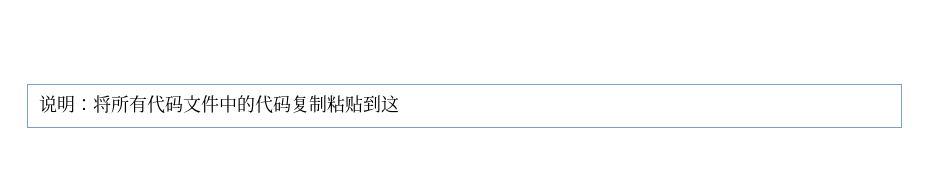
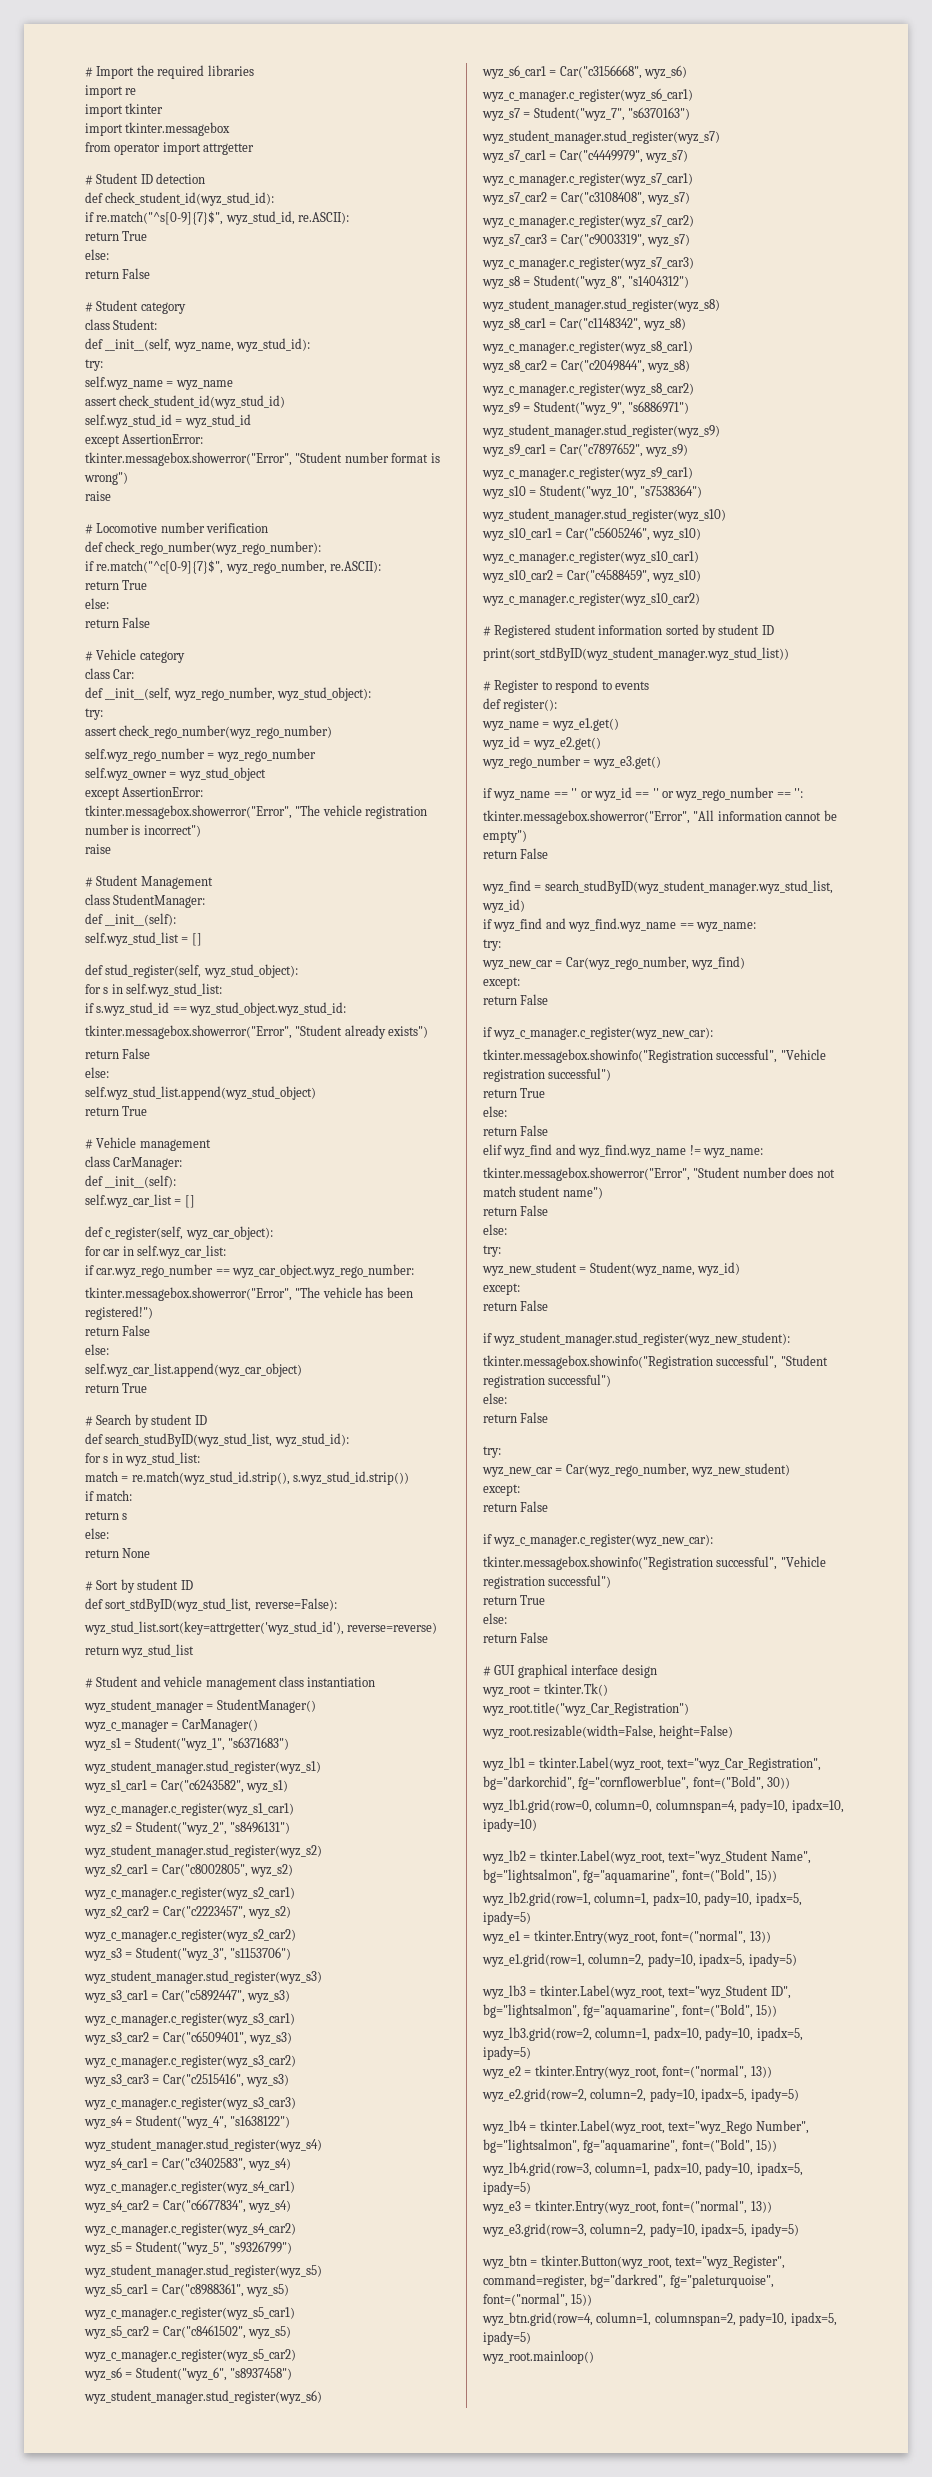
- 说明：将所有代码文件中的代码复制粘贴到这
+ # Import the required libraries
+ import re
+ import tkinter
+ import tkinter.messagebox
+ from operator import attrgetter
+ # Student ID detection
+ def check_student_id(wyz_stud_id):
+ if re.match("^s[0-9]{7}$", wyz_stud_id, re.ASCII):
+ return True
+ else:
+ return False
+ # Student category
+ class Student:
+ def __init__(self, wyz_name, wyz_stud_id):
+ try:
+ self.wyz_name = wyz_name
+ assert check_student_id(wyz_stud_id)
+ self.wyz_stud_id = wyz_stud_id
+ except AssertionError:
+ tkinter.messagebox.showerror("Error", "Student number format is wrong")
+ raise
+ # Locomotive number verification
+ def check_rego_number(wyz_rego_number):
+ if re.match("^c[0-9]{7}$", wyz_rego_number, re.ASCII):
+ return True
+ else:
+ return False
+ # Vehicle category
+ class Car:
+ def __init__(self, wyz_rego_number, wyz_stud_object):
+ try:
+ assert check_rego_number(wyz_rego_number)
+ self.wyz_rego_number = wyz_rego_number
+ self.wyz_owner = wyz_stud_object
+ except AssertionError:
+ tkinter.messagebox.showerror("Error", "The vehicle registration number is incorrect")
+ raise
+ # Student Management
+ class StudentManager:
+ def __init__(self):
+ self.wyz_stud_list = []
+ def stud_register(self, wyz_stud_object):
+ for s in self.wyz_stud_list:
+ if s.wyz_stud_id == wyz_stud_object.wyz_stud_id:
+ tkinter.messagebox.showerror("Error", "Student already exists")
+ return False
+ else:
+ self.wyz_stud_list.append(wyz_stud_object)
+ return True
+ # Vehicle management
+ class CarManager:
+ def __init__(self):
+ self.wyz_car_list = []
+ def c_register(self, wyz_car_object):
+ for car in self.wyz_car_list:
+ if car.wyz_rego_number == wyz_car_object.wyz_rego_number:
+ tkinter.messagebox.showerror("Error", "The vehicle has been registered!")
+ return False
+ else:
+ self.wyz_car_list.append(wyz_car_object)
+ return True
+ # Search by student ID
+ def search_studByID(wyz_stud_list, wyz_stud_id):
+ for s in wyz_stud_list:
+ match = re.match(wyz_stud_id.strip(), s.wyz_stud_id.strip())
+ if match:
+ return s
+ else:
+ return None
+ # Sort by student ID
+ def sort_stdByID(wyz_stud_list, reverse=False):
+ wyz_stud_list.sort(key=attrgetter('wyz_stud_id'), reverse=reverse)
+ return wyz_stud_list
+ # Student and vehicle management class instantiation
+ wyz_student_manager = StudentManager()
+ wyz_c_manager = CarManager()
+ wyz_s1 = Student("wyz_1", "s6371683")
+ wyz_student_manager.stud_register(wyz_s1)
+ wyz_s1_car1 = Car("c6243582", wyz_s1)
+ wyz_c_manager.c_register(wyz_s1_car1)
+ wyz_s2 = Student("wyz_2", "s8496131")
+ wyz_student_manager.stud_register(wyz_s2)
+ wyz_s2_car1 = Car("c8002805", wyz_s2)
+ wyz_c_manager.c_register(wyz_s2_car1)
+ wyz_s2_car2 = Car("c2223457", wyz_s2)
+ wyz_c_manager.c_register(wyz_s2_car2)
+ wyz_s3 = Student("wyz_3", "s1153706")
+ wyz_student_manager.stud_register(wyz_s3)
+ wyz_s3_car1 = Car("c5892447", wyz_s3)
+ wyz_c_manager.c_register(wyz_s3_car1)
+ wyz_s3_car2 = Car("c6509401", wyz_s3)
+ wyz_c_manager.c_register(wyz_s3_car2)
+ wyz_s3_car3 = Car("c2515416", wyz_s3)
+ wyz_c_manager.c_register(wyz_s3_car3)
+ wyz_s4 = Student("wyz_4", "s1638122")
+ wyz_student_manager.stud_register(wyz_s4)
+ wyz_s4_car1 = Car("c3402583", wyz_s4)
+ wyz_c_manager.c_register(wyz_s4_car1)
+ wyz_s4_car2 = Car("c6677834", wyz_s4)
+ wyz_c_manager.c_register(wyz_s4_car2)
+ wyz_s5 = Student("wyz_5", "s9326799")
+ wyz_student_manager.stud_register(wyz_s5)
+ wyz_s5_car1 = Car("c8988361", wyz_s5)
+ wyz_c_manager.c_register(wyz_s5_car1)
+ wyz_s5_car2 = Car("c8461502", wyz_s5)
+ wyz_c_manager.c_register(wyz_s5_car2)
+ wyz_s6 = Student("wyz_6", "s8937458")
+ wyz_student_manager.stud_register(wyz_s6)
+ wyz_s6_car1 = Car("c3156668", wyz_s6)
+ wyz_c_manager.c_register(wyz_s6_car1)
+ wyz_s7 = Student("wyz_7", "s6370163")
+ wyz_student_manager.stud_register(wyz_s7)
+ wyz_s7_car1 = Car("c4449979", wyz_s7)
+ wyz_c_manager.c_register(wyz_s7_car1)
+ wyz_s7_car2 = Car("c3108408", wyz_s7)
+ wyz_c_manager.c_register(wyz_s7_car2)
+ wyz_s7_car3 = Car("c9003319", wyz_s7)
+ wyz_c_manager.c_register(wyz_s7_car3)
+ wyz_s8 = Student("wyz_8", "s1404312")
+ wyz_student_manager.stud_register(wyz_s8)
+ wyz_s8_car1 = Car("c1148342", wyz_s8)
+ wyz_c_manager.c_register(wyz_s8_car1)
+ wyz_s8_car2 = Car("c2049844", wyz_s8)
+ wyz_c_manager.c_register(wyz_s8_car2)
+ wyz_s9 = Student("wyz_9", "s6886971")
+ wyz_student_manager.stud_register(wyz_s9)
+ wyz_s9_car1 = Car("c7897652", wyz_s9)
+ wyz_c_manager.c_register(wyz_s9_car1)
+ wyz_s10 = Student("wyz_10", "s7538364")
+ wyz_student_manager.stud_register(wyz_s10)
+ wyz_s10_car1 = Car("c5605246", wyz_s10)
+ wyz_c_manager.c_register(wyz_s10_car1)
+ wyz_s10_car2 = Car("c4588459", wyz_s10)
+ wyz_c_manager.c_register(wyz_s10_car2)
+ # Registered student information sorted by student ID
+ print(sort_stdByID(wyz_student_manager.wyz_stud_list))
+ # Register to respond to events
+ def register():
+ wyz_name = wyz_e1.get()
+ wyz_id = wyz_e2.get()
+ wyz_rego_number = wyz_e3.get()
+ if wyz_name == '' or wyz_id == '' or wyz_rego_number == '':
+ tkinter.messagebox.showerror("Error", "All information cannot be empty")
+ return False
+ wyz_find = search_studByID(wyz_student_manager.wyz_stud_list, wyz_id)
+ if wyz_find and wyz_find.wyz_name == wyz_name:
+ try:
+ wyz_new_car = Car(wyz_rego_number, wyz_find)
+ except:
+ return False
+ if wyz_c_manager.c_register(wyz_new_car):
+ tkinter.messagebox.showinfo("Registration successful", "Vehicle registration successful")
+ return True
+ else:
+ return False
+ elif wyz_find and wyz_find.wyz_name != wyz_name:
+ tkinter.messagebox.showerror("Error", "Student number does not match student name")
+ return False
+ else:
+ try:
+ wyz_new_student = Student(wyz_name, wyz_id)
+ except:
+ return False
+ if wyz_student_manager.stud_register(wyz_new_student):
+ tkinter.messagebox.showinfo("Registration successful", "Student registration successful")
+ else:
+ return False
+ try:
+ wyz_new_car = Car(wyz_rego_number, wyz_new_student)
+ except:
+ return False
+ if wyz_c_manager.c_register(wyz_new_car):
+ tkinter.messagebox.showinfo("Registration successful", "Vehicle registration successful")
+ return True
+ else:
+ return False
+ # GUI graphical interface design
+ wyz_root = tkinter.Tk()
+ wyz_root.title("wyz_Car_Registration")
+ wyz_root.resizable(width=False, height=False)
+ wyz_lb1 = tkinter.Label(wyz_root, text="wyz_Car_Registration", bg="darkorchid", fg="cornflowerblue", font=("Bold", 30))
+ wyz_lb1.grid(row=0, column=0, columnspan=4, pady=10, ipadx=10, ipady=10)
+ wyz_lb2 = tkinter.Label(wyz_root, text="wyz_Student Name", bg="lightsalmon", fg="aquamarine", font=("Bold", 15))
+ wyz_lb2.grid(row=1, column=1, padx=10, pady=10, ipadx=5, ipady=5)
+ wyz_e1 = tkinter.Entry(wyz_root, font=("normal", 13))
+ wyz_e1.grid(row=1, column=2, pady=10, ipadx=5, ipady=5)
+ wyz_lb3 = tkinter.Label(wyz_root, text="wyz_Student ID", bg="lightsalmon", fg="aquamarine", font=("Bold", 15))
+ wyz_lb3.grid(row=2, column=1, padx=10, pady=10, ipadx=5, ipady=5)
+ wyz_e2 = tkinter.Entry(wyz_root, font=("normal", 13))
+ wyz_e2.grid(row=2, column=2, pady=10, ipadx=5, ipady=5)
+ wyz_lb4 = tkinter.Label(wyz_root, text="wyz_Rego Number", bg="lightsalmon", fg="aquamarine", font=("Bold", 15))
+ wyz_lb4.grid(row=3, column=1, padx=10, pady=10, ipadx=5, ipady=5)
+ wyz_e3 = tkinter.Entry(wyz_root, font=("normal", 13))
+ wyz_e3.grid(row=3, column=2, pady=10, ipadx=5, ipady=5)
+ wyz_btn = tkinter.Button(wyz_root, text="wyz_Register", command=register, bg="darkred", fg="paleturquoise", font=("normal", 15))
+ wyz_btn.grid(row=4, column=1, columnspan=2, pady=10, ipadx=5, ipady=5)
+ wyz_root.mainloop()

